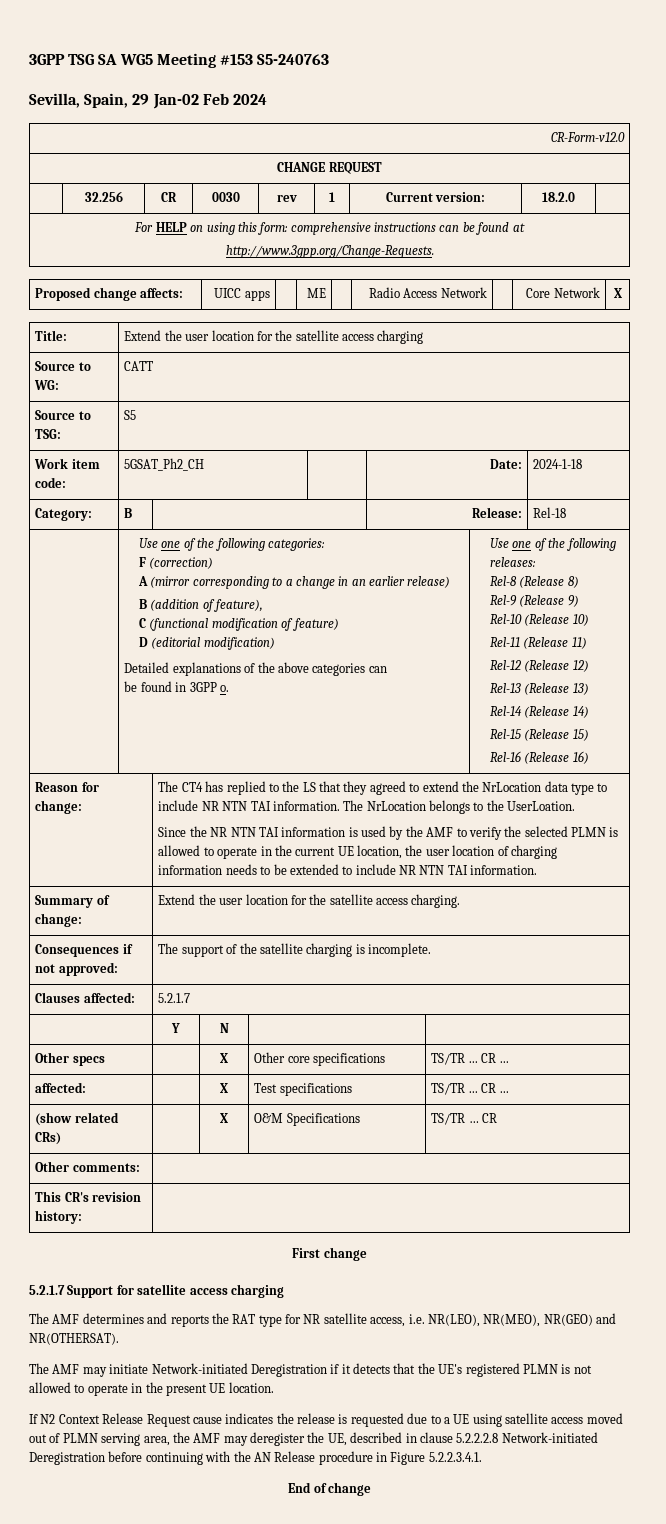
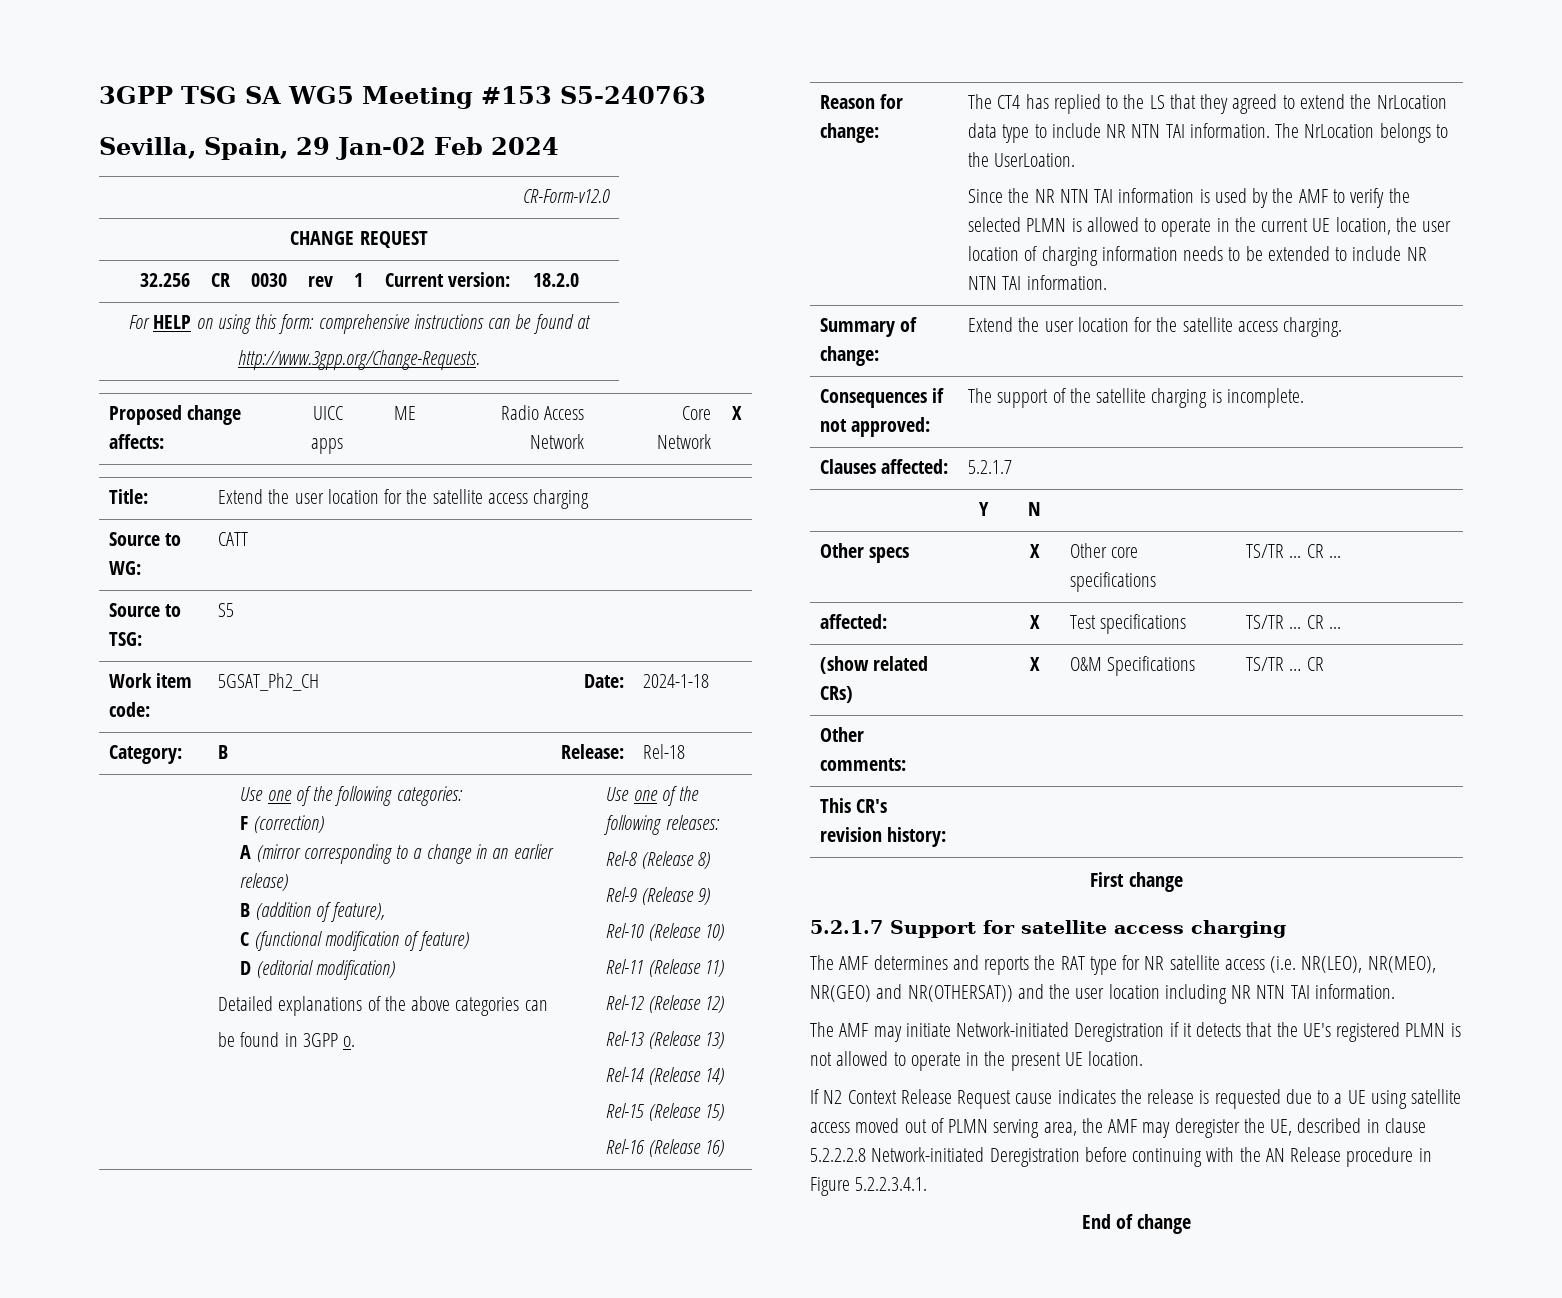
- The AMF determines and reports the RAT type for NR satellite access, i.e. NR(LEO), NR(MEO), NR(GEO) and NR(OTHERSAT).
+ The AMF determines and reports the RAT type for NR satellite access (i.e. NR(LEO), NR(MEO), NR(GEO) and NR(OTHERSAT)) and the user location including NR NTN TAI information.

